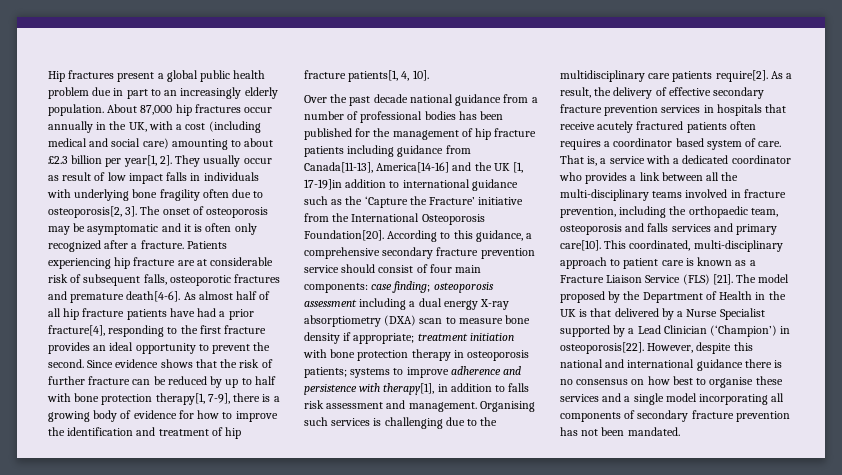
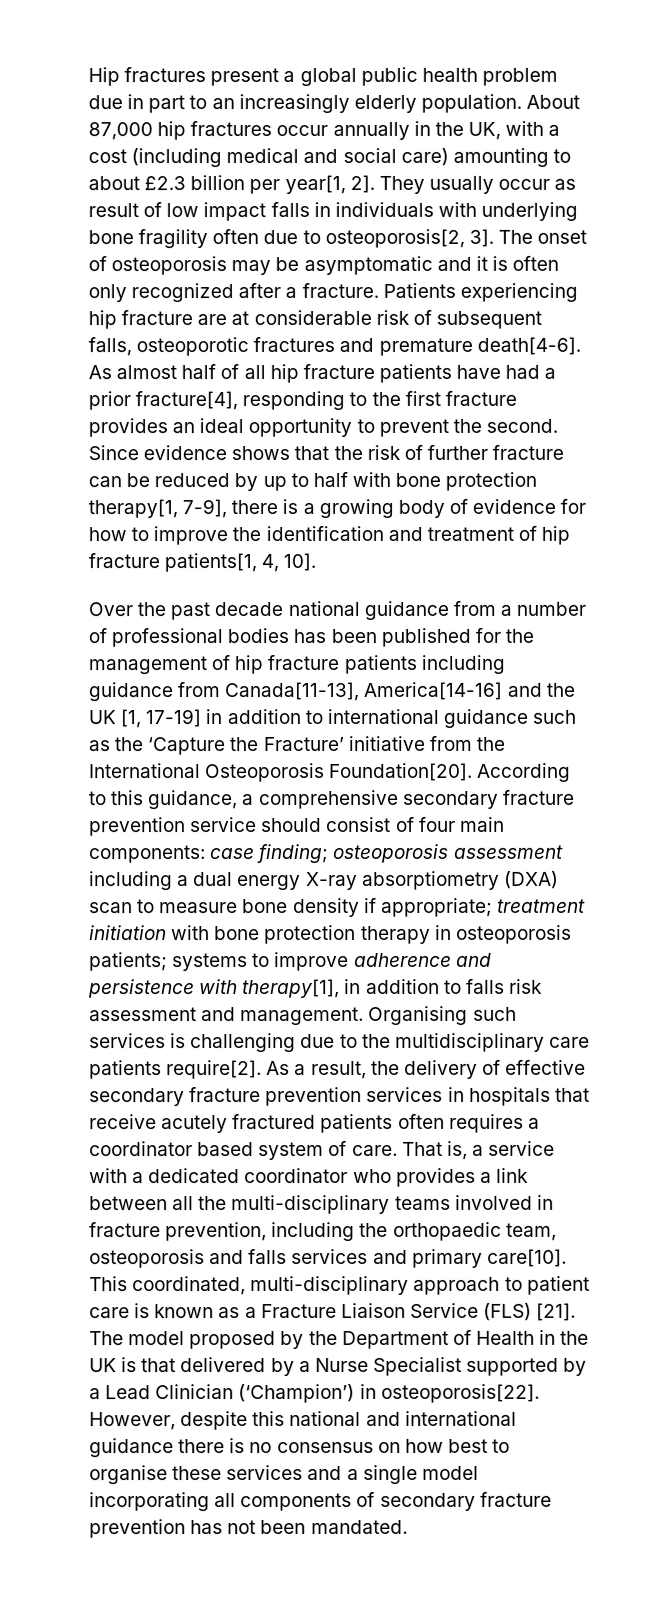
- Over the past decade national guidance from a number of professional bodies has been published for the management of hip fracture patients including guidance from Canada[11-13], America[14-16] and the UK [1, 17-19]in addition to international guidance such as the ‘Capture the Fracture’ initiative from the International Osteoporosis Foundation[20].
+ Over the past decade national guidance from a number of professional bodies has been published for the management of hip fracture patients including guidance from Canada[11-13], America[14-16] and the UK [1, 17-19] in addition to international guidance such as the ‘Capture the Fracture’ initiative from the International Osteoporosis Foundation[20].

